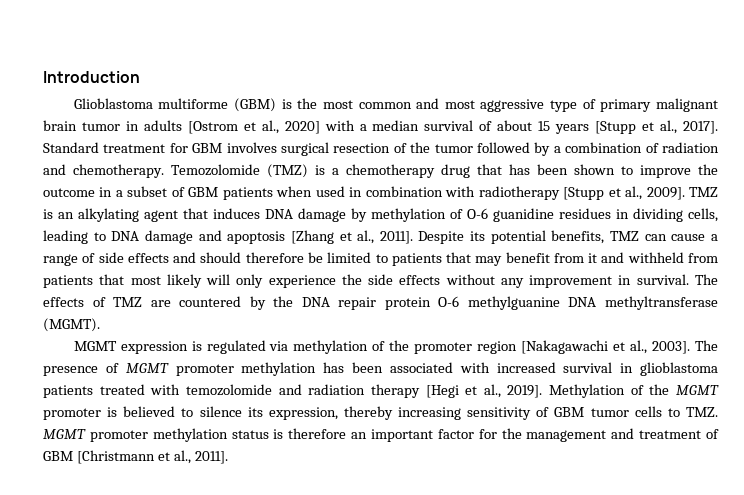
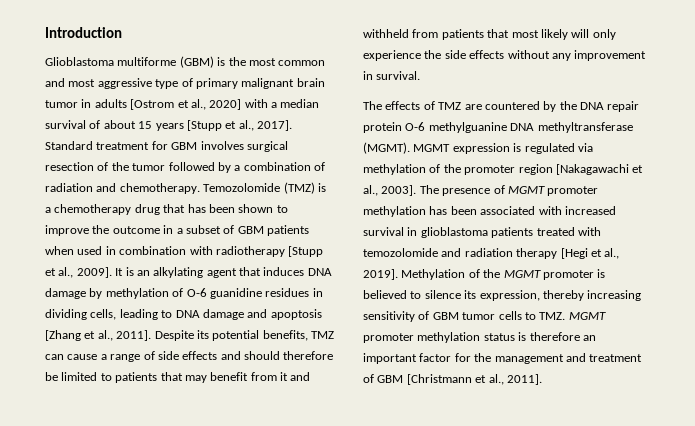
- TMZ is an alkylating agent that induces DNA damage by methylation of O-6 guanidine residues in dividing cells, leading to DNA damage and apoptosis [Zhang et al., 2011].
+ It is an alkylating agent that induces DNA damage by methylation of O-6 guanidine residues in dividing cells, leading to DNA damage and apoptosis [Zhang et al., 2011].
- Despite its potential benefits, TMZ can cause a range of side effects and should therefore be limited to patients that may benefit from it and withheld from patients that most likely will only experience the side effects without any improvement in survival. The effects of TMZ are countered by the DNA repair protein O-6 methylguanine DNA methyltransferase (MGMT).
- MGMT expression is regulated via methylation of the promoter region [Nakagawachi et al., 2003].
+ Despite its potential benefits, TMZ can cause a range of side effects and should therefore be limited to patients that may benefit from it and withheld from patients that most likely will only experience the side effects without any improvement in survival.
+ The effects of TMZ are countered by the DNA repair protein O-6 methylguanine DNA methyltransferase (MGMT). MGMT expression is regulated via methylation of the promoter region [Nakagawachi et al., 2003].

